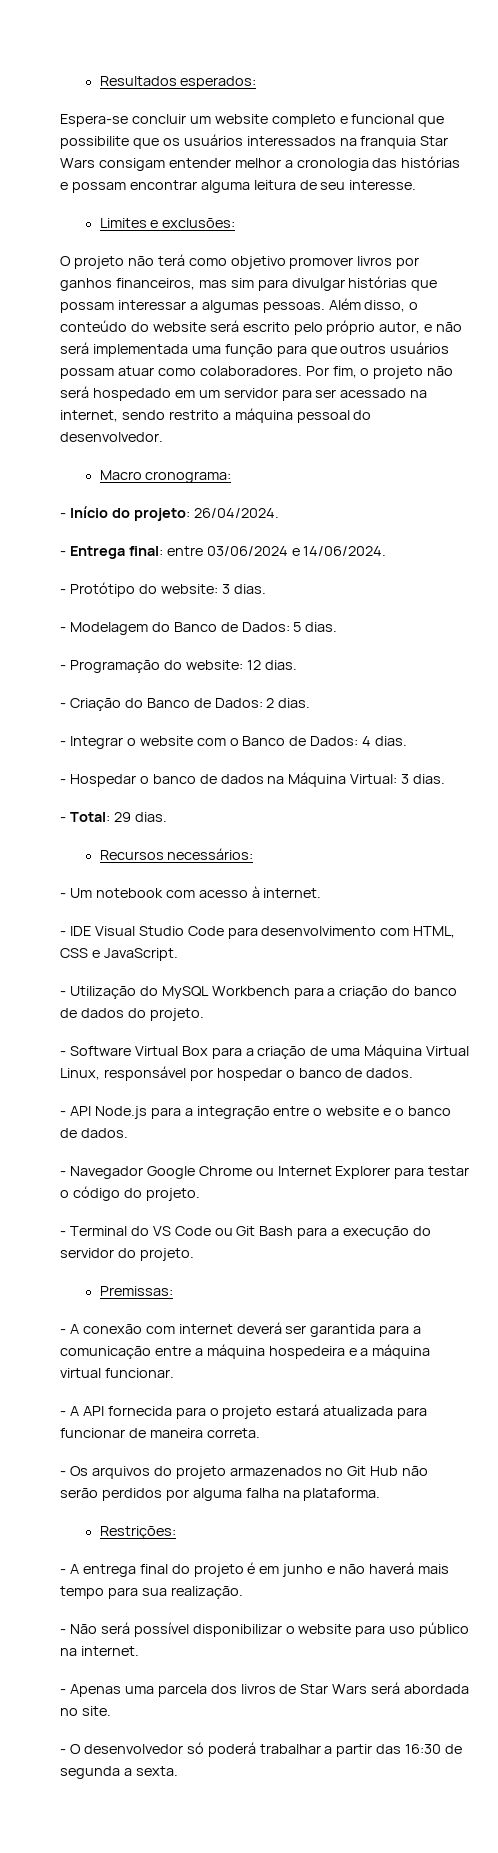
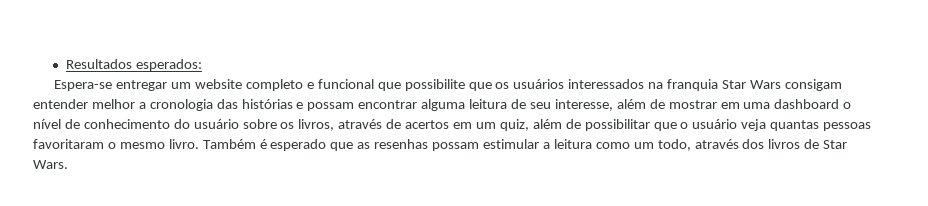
- Espera-se concluir um website completo e funcional que possibilite que os usuários interessados na franquia Star Wars consigam entender melhor a cronologia das histórias e possam encontrar alguma leitura de seu interesse.
- Limites e exclusões:
- O projeto não terá como objetivo promover livros por ganhos financeiros, mas sim para divulgar histórias que possam interessar a algumas pessoas. Além disso, o conteúdo do website será escrito pelo próprio autor, e não será implementada uma função para que outros usuários possam atuar como colaboradores. Por fim, o projeto não será hospedado em um servidor para ser acessado na internet, sendo restrito a máquina pessoal do desenvolvedor.
- Macro cronograma:
- - Início do projeto: 26/04/2024.
- - Entrega final: entre 03/06/2024 e 14/06/2024.
- - Protótipo do website: 3 dias.
- - Modelagem do Banco de Dados: 5 dias.
- - Programação do website: 12 dias.
- - Criação do Banco de Dados: 2 dias.
- - Integrar o website com o Banco de Dados: 4 dias.
- - Hospedar o banco de dados na Máquina Virtual: 3 dias.
- - Total: 29 dias.
- Recursos necessários:
- - Um notebook com acesso à internet.
- - IDE Visual Studio Code para desenvolvimento com HTML, CSS e JavaScript.
- - Utilização do MySQL Workbench para a criação do banco de dados do projeto.
- - Software Virtual Box para a criação de uma Máquina Virtual Linux, responsável por hospedar o banco de dados.
- - API Node.js para a integração entre o website e o banco de dados.
- - Navegador Google Chrome ou Internet Explorer para testar o código do projeto.
- - Terminal do VS Code ou Git Bash para a execução do servidor do projeto.
- Premissas:
- - A conexão com internet deverá ser garantida para a comunicação entre a máquina hospedeira e a máquina virtual funcionar.
- - A API fornecida para o projeto estará atualizada para funcionar de maneira correta.
- - Os arquivos do projeto armazenados no Git Hub não serão perdidos por alguma falha na plataforma.
- Restrições:
- - A entrega final do projeto é em junho e não haverá mais tempo para sua realização.
- - Não será possível disponibilizar o website para uso público na internet.
- - Apenas uma parcela dos livros de Star Wars será abordada no site.
- - O desenvolvedor só poderá trabalhar a partir das 16:30 de segunda a sexta.
+ Espera-se entregar um website completo e funcional que possibilite que os usuários interessados na franquia Star Wars consigam entender melhor a cronologia das histórias e possam encontrar alguma leitura de seu interesse, além de mostrar em uma dashboard o nível de conhecimento do usuário sobre os livros, através de acertos em um quiz, além de possibilitar que o usuário veja quantas pessoas favoritaram o mesmo livro. Também é esperado que as resenhas possam estimular a leitura como um todo, através dos livros de Star Wars.

